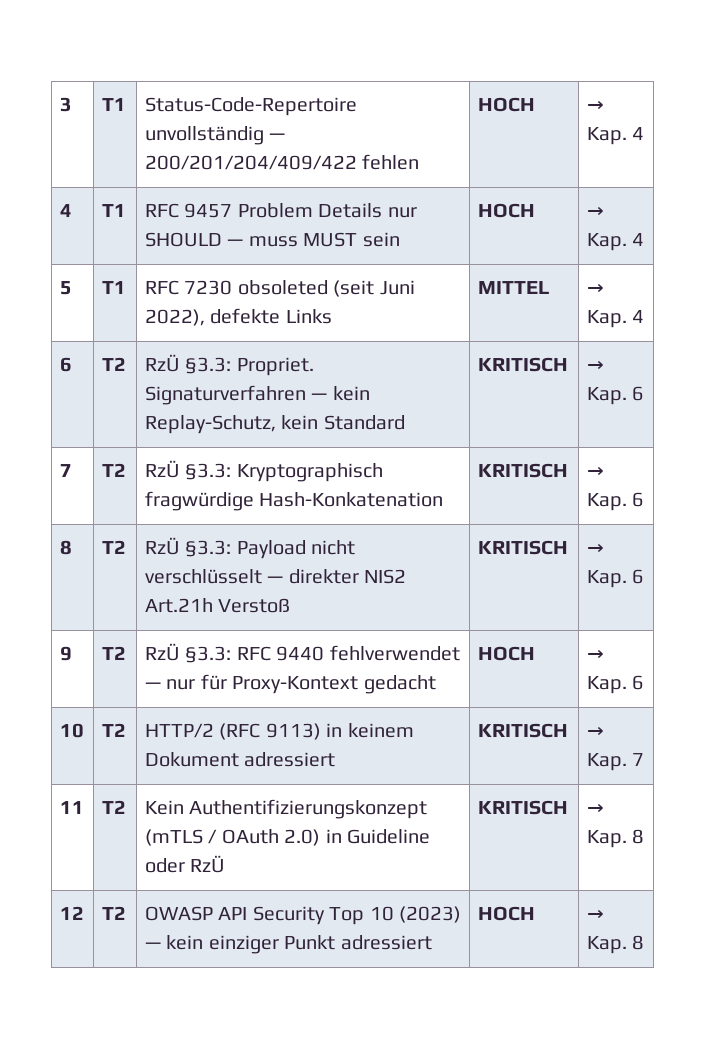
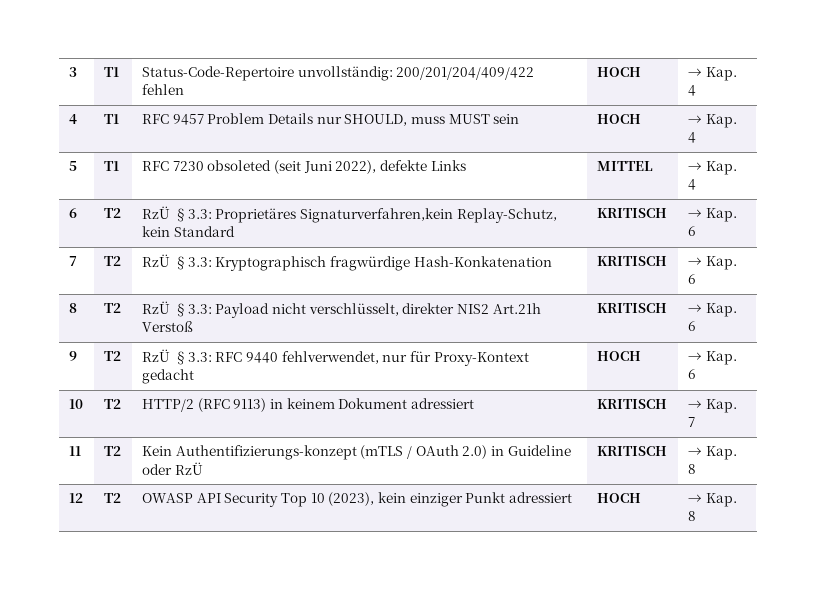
- 3 | T1 | Status-Code-Repertoire unvollständig — 200/201/204/409/422 fehlen | HOCH | → Kap. 4
+ 3 | T1 | Status-Code-Repertoire unvollständig: 200/201/204/409/422 fehlen | HOCH | → Kap. 4
- 4 | T1 | RFC 9457 Problem Details nur SHOULD — muss MUST sein | HOCH | → Kap. 4
+ 4 | T1 | RFC 9457 Problem Details nur SHOULD, muss MUST sein | HOCH | → Kap. 4
- 6 | T2 | RzÜ §3.3: Propriet. Signaturverfahren — kein Replay-Schutz, kein Standard | KRITISCH | → Kap. 6
+ 6 | T2 | RzÜ §3.3: Proprietäres Signaturverfahren,kein Replay-Schutz, kein Standard | KRITISCH | → Kap. 6
- 8 | T2 | RzÜ §3.3: Payload nicht verschlüsselt — direkter NIS2 Art.21h Verstoß | KRITISCH | → Kap. 6
+ 8 | T2 | RzÜ §3.3: Payload nicht verschlüsselt, direkter NIS2 Art.21h Verstoß | KRITISCH | → Kap. 6
- 9 | T2 | RzÜ §3.3: RFC 9440 fehlverwendet — nur für Proxy-Kontext gedacht | HOCH | → Kap. 6
+ 9 | T2 | RzÜ §3.3: RFC 9440 fehlverwendet, nur für Proxy-Kontext gedacht | HOCH | → Kap. 6
- 11 | T2 | Kein Authentifizierungskonzept (mTLS / OAuth 2.0) in Guideline oder RzÜ | KRITISCH | → Kap. 8
+ 11 | T2 | Kein Authentifizierungs-konzept (mTLS / OAuth 2.0) in Guideline oder RzÜ | KRITISCH | → Kap. 8
- 12 | T2 | OWASP API Security Top 10 (2023) — kein einziger Punkt adressiert | HOCH | → Kap. 8
+ 12 | T2 | OWASP API Security Top 10 (2023), kein einziger Punkt adressiert | HOCH | → Kap. 8

